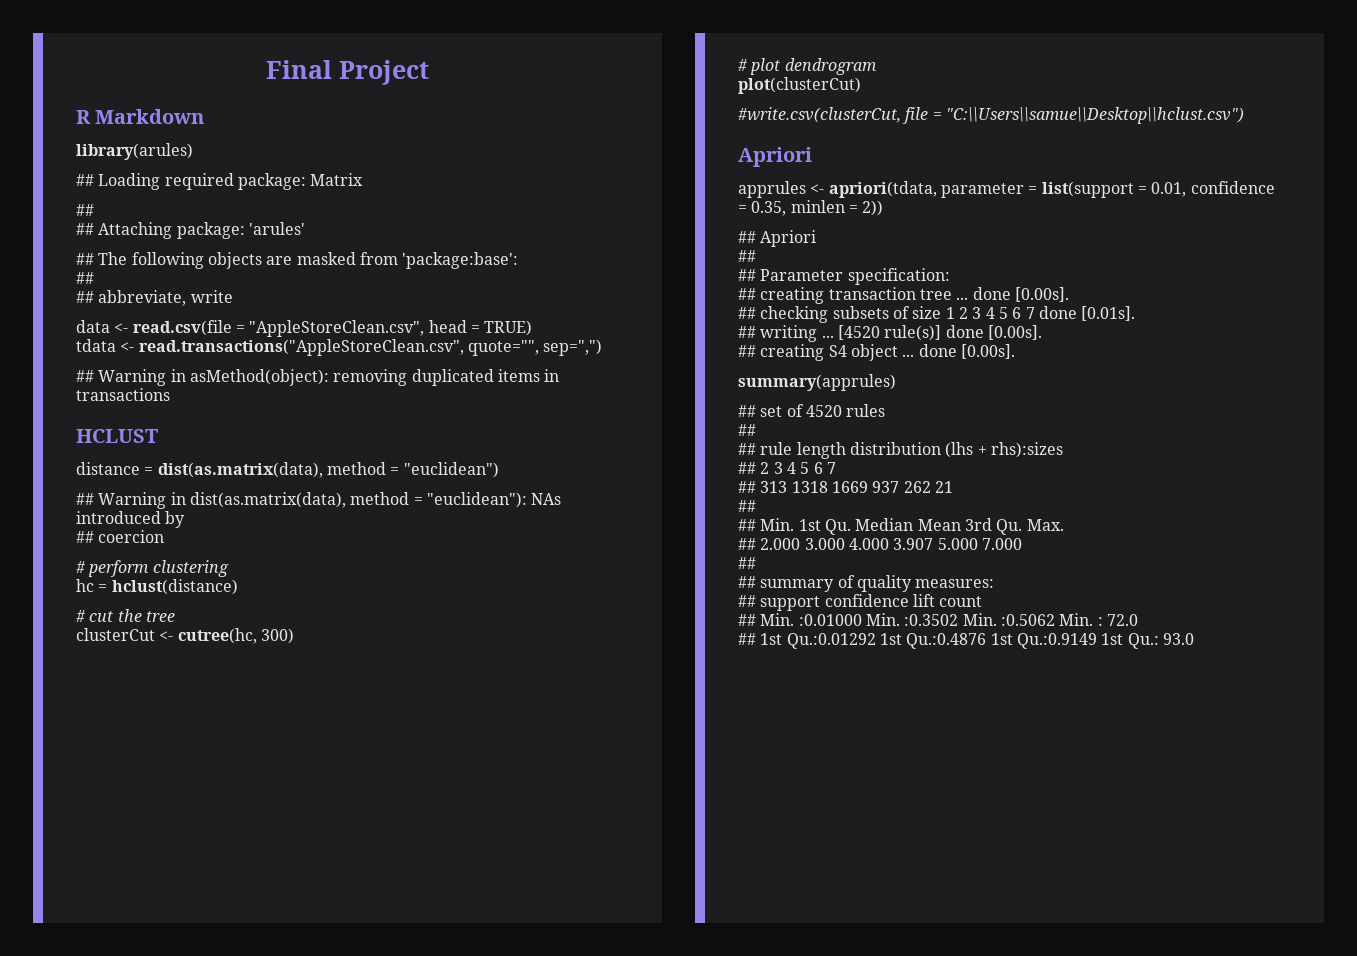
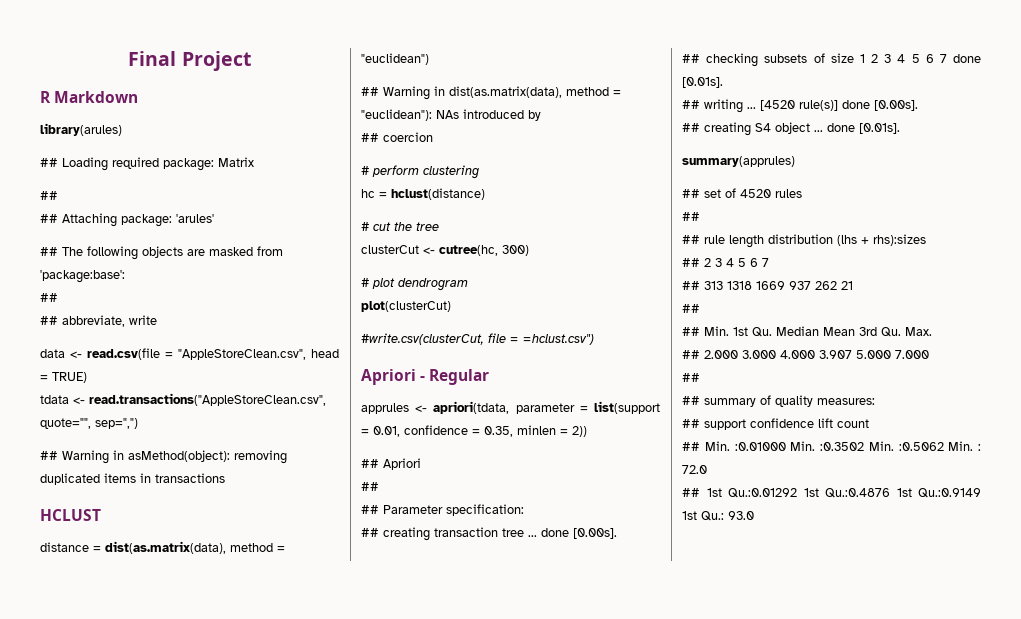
- #write.csv(clusterCut, file = "C:\\Users\\samue\\Desktop\\hclust.csv")
- Apriori
+ #write.csv(clusterCut, file = =hclust.csv")
+ Apriori - Regular
- ## creating S4 object ... done [0.00s].
+ ## creating S4 object ... done [0.01s].

